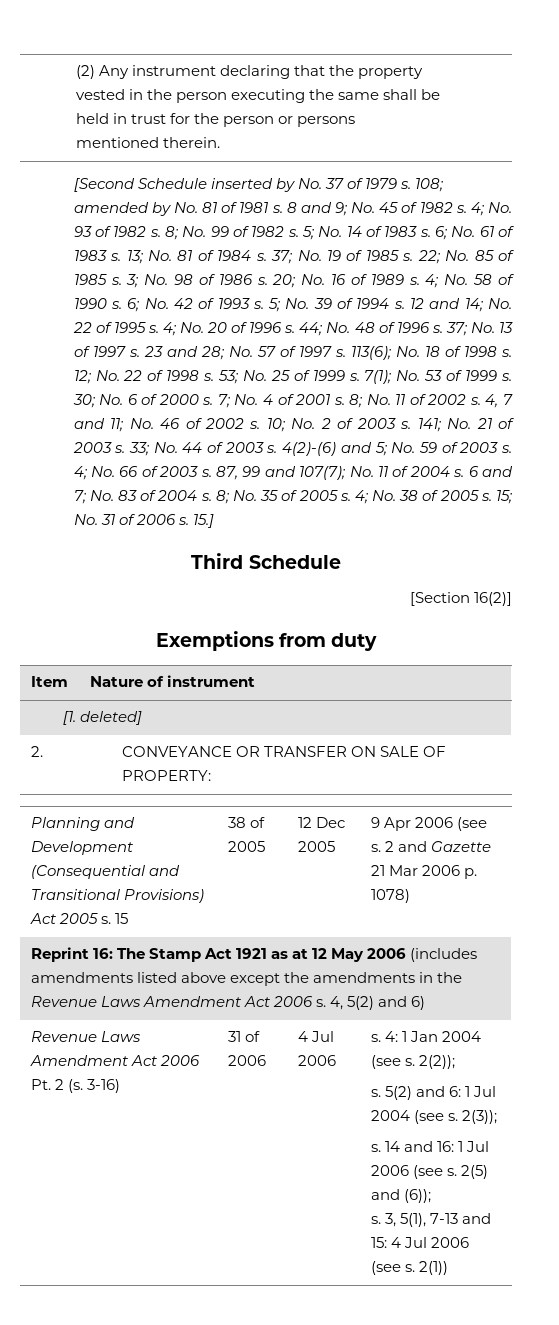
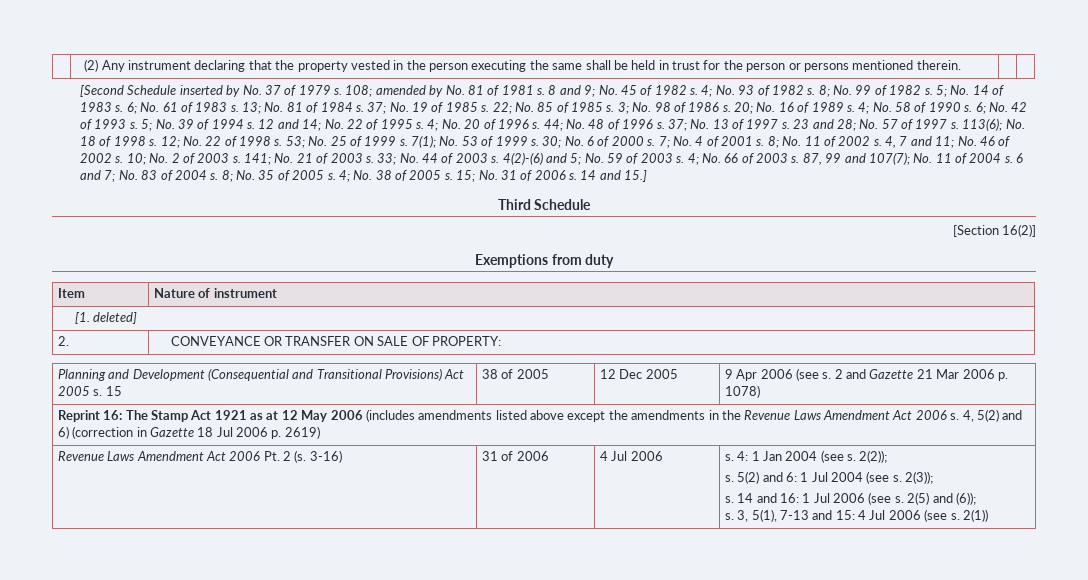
- 15.]
+ 14 and 15.]
- Reprint 16: The Stamp Act 1921 as at 12 May 2006 (includes amendments listed above except the amendments in the Revenue Laws Amendment Act 2006 s. 4, 5(2) and 6)
+ Reprint 16: The Stamp Act 1921 as at 12 May 2006 (includes amendments listed above except the amendments in the Revenue Laws Amendment Act 2006 s. 4, 5(2) and 6) (correction in Gazette 18 Jul 2006 p. 2619)

